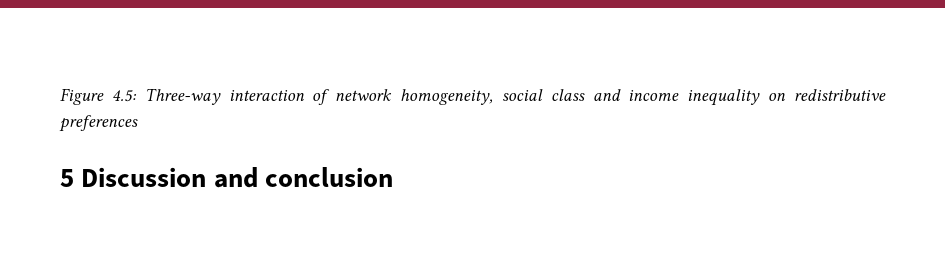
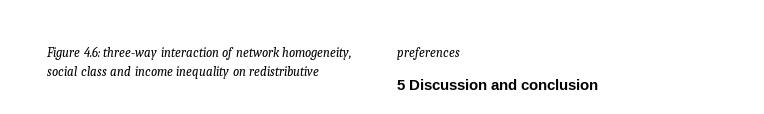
- Figure 4.5: Three-way interaction of network homogeneity, social class and income inequality on redistributive preferences
+ Figure 4.6: three-way interaction of network homogeneity, social class and income inequality on redistributive preferences

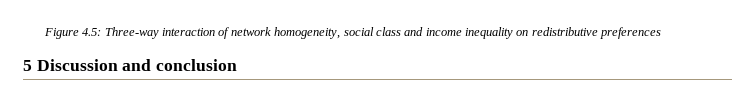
- Figure 4.6: three-way interaction of network homogeneity, social class and income inequality on redistributive preferences
+ Figure 4.5: Three-way interaction of network homogeneity, social class and income inequality on redistributive preferences

